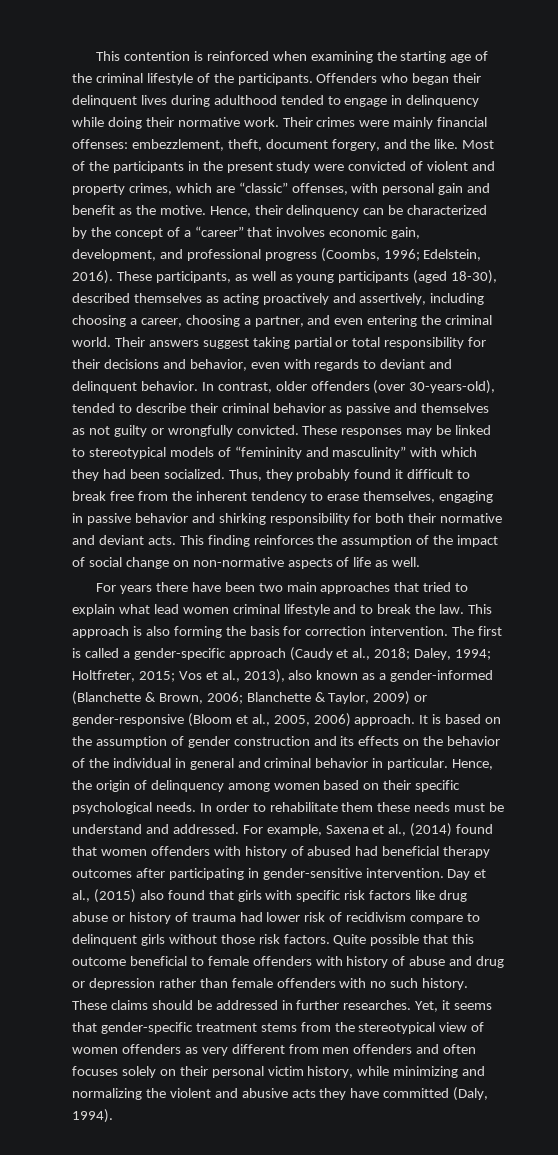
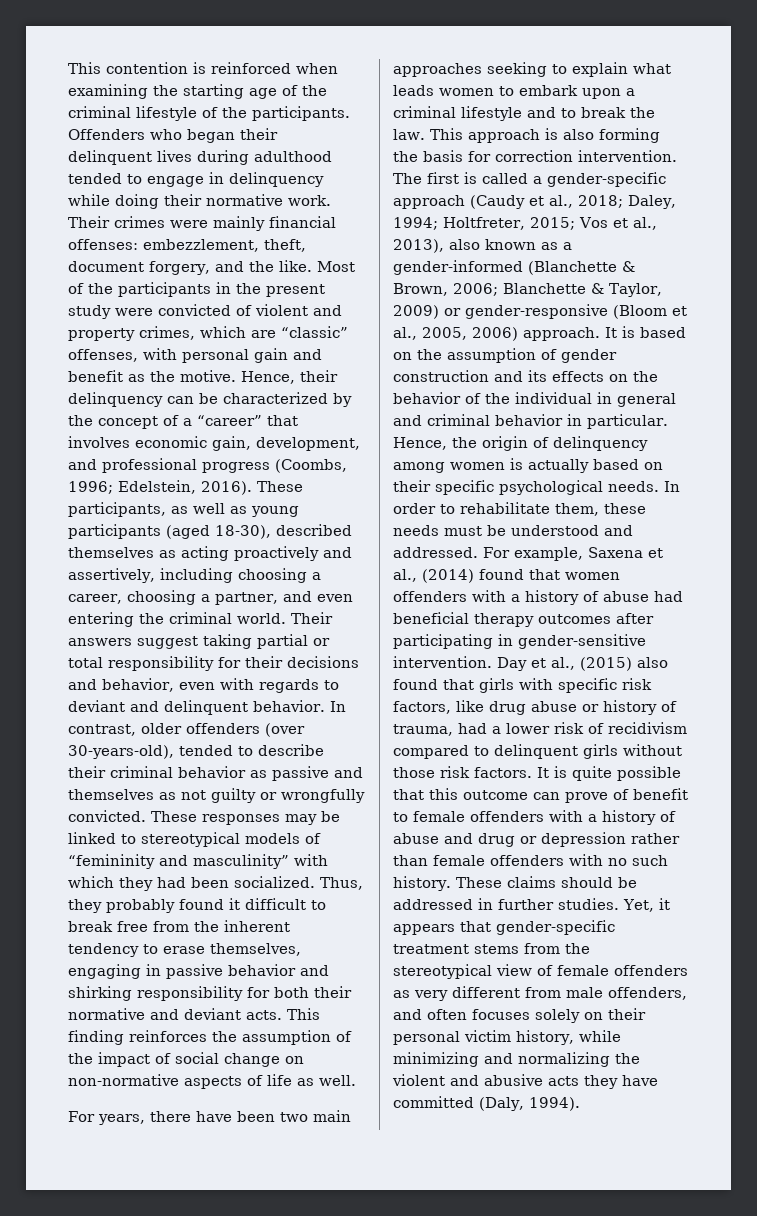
- For years there have been two main approaches that tried to explain what lead women criminal lifestyle and to break the law.
+ For years, there have been two main approaches seeking to explain what leads women to embark upon a criminal lifestyle and to break the law.
- Hence, the origin of delinquency among women based on their specific psychological needs.
+ Hence, the origin of delinquency among women is actually based on their specific psychological needs.
- In order to rehabilitate them these needs must be understand and addressed.
+ In order to rehabilitate them, these needs must be understood and addressed.
- For example, Saxena et al., (2014) found that women offenders with history of abused had beneficial therapy outcomes after participating in gender-sensitive intervention.
+ For example, Saxena et al., (2014) found that women offenders with a history of abuse had beneficial therapy outcomes after participating in gender-sensitive intervention.
- Day et al., (2015) also found that girls with specific risk factors like drug abuse or history of trauma had lower risk of recidivism compare to delinquent girls without those risk factors.
+ Day et al., (2015) also found that girls with specific risk factors, like drug abuse or history of trauma, had a lower risk of recidivism compared to delinquent girls without those risk factors.
- Quite possible that this outcome beneficial to female offenders with history of abuse and drug or depression rather than female offenders with no such history.
+ It is quite possible that this outcome can prove of benefit to female offenders with a history of abuse and drug or depression rather than female offenders with no such history.
- These claims should be addressed in further researches.
+ These claims should be addressed in further studies.
- Yet, it seems that gender-specific treatment stems from the stereotypical view of women offenders as very different from men offenders and often focuses solely on their personal victim history, while minimizing and normalizing the violent and abusive acts they have committed (Daly, 1994).
+ Yet, it appears that gender-specific treatment stems from the stereotypical view of female offenders as very different from male offenders, and often focuses solely on their personal victim history, while minimizing and normalizing the violent and abusive acts they have committed (Daly, 1994).

